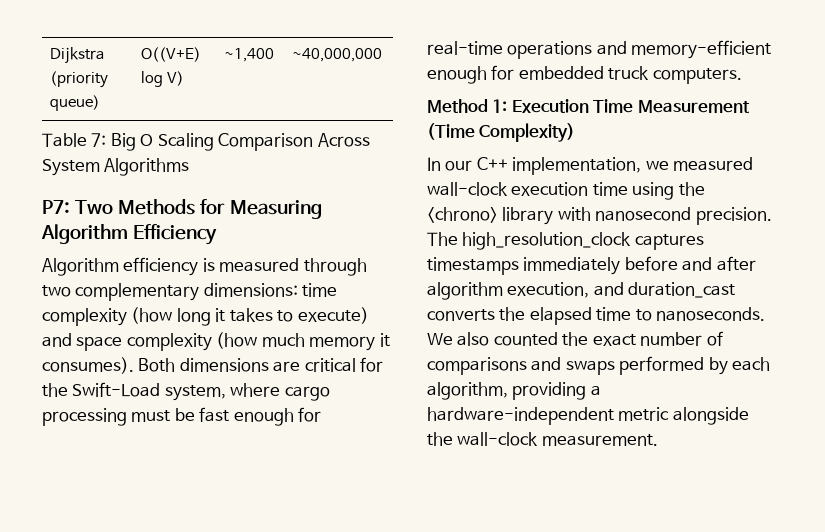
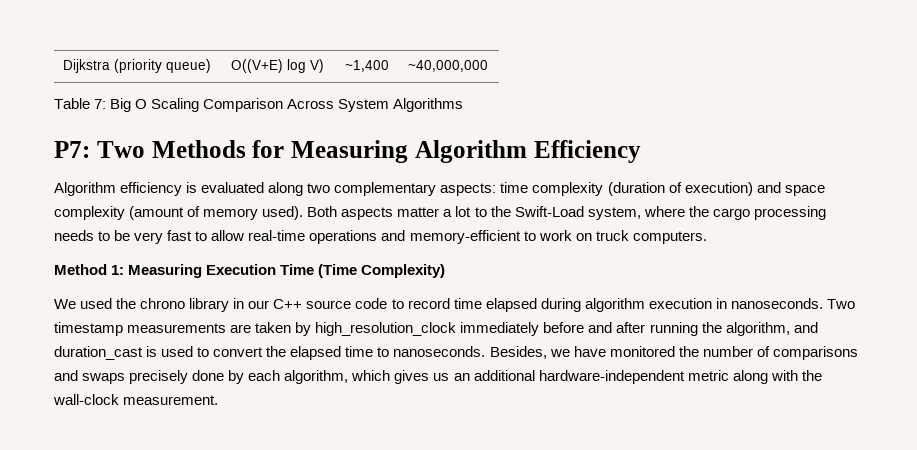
- Algorithm efficiency is measured through two complementary dimensions: time complexity (how long it takes to execute) and space complexity (how much memory it consumes). Both dimensions are critical for the Swift-Load system, where cargo processing must be fast enough for real-time operations and memory-efficient enough for embedded truck computers.
+ Algorithm efficiency is evaluated along two complementary aspects: time complexity (duration of execution) and space complexity (amount of memory used). Both aspects matter a lot to the Swift-Load system, where the cargo processing needs to be very fast to allow real-time operations and memory-efficient to work on truck computers.
- Method 1: Execution Time Measurement (Time Complexity)
+ Method 1: Measuring Execution Time (Time Complexity)
- In our C++ implementation, we measured wall-clock execution time using the <chrono> library with nanosecond precision. The high_resolution_clock captures timestamps immediately before and after algorithm execution, and duration_cast converts the elapsed time to nanoseconds.
+ We used the chrono library in our C++ source code to record time elapsed during algorithm execution in nanoseconds. Two timestamp measurements are taken by high_resolution_clock immediately before and after running the algorithm, and duration_cast is used to convert the elapsed time to nanoseconds.
- We also counted the exact number of comparisons and swaps performed by each algorithm, providing a hardware-independent metric alongside the wall-clock measurement.
+ Besides, we have monitored the number of comparisons and swaps precisely done by each algorithm, which gives us an additional hardware-independent metric along with the wall-clock measurement.

